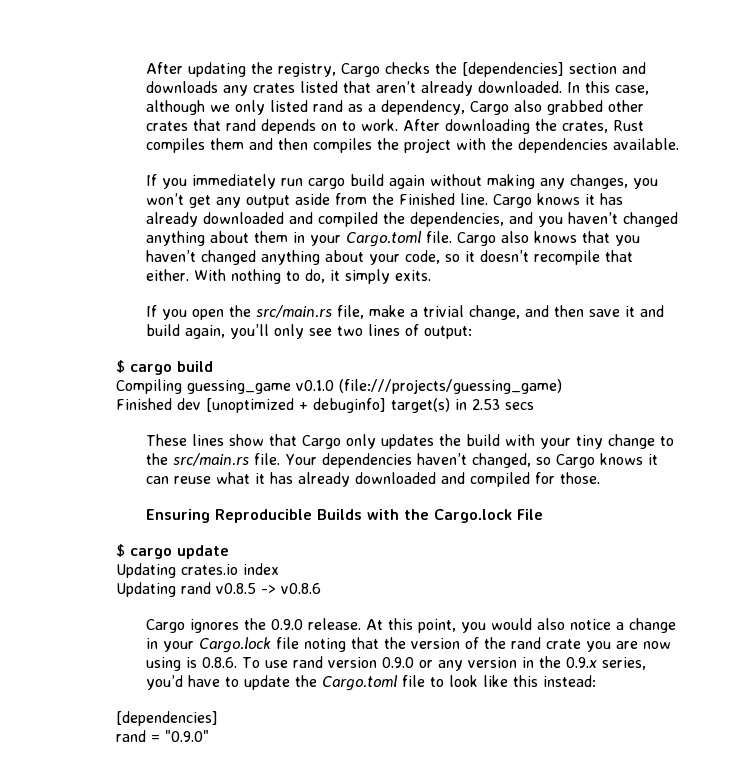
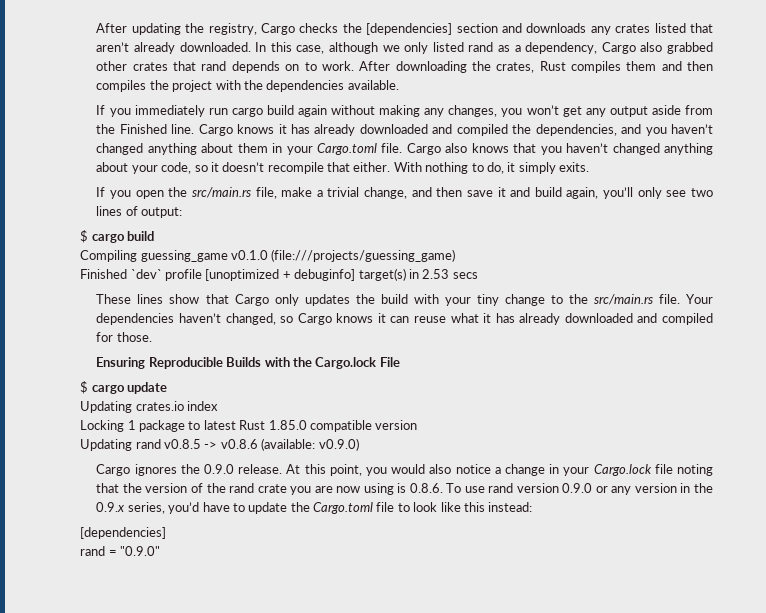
- Finished dev [unoptimized + debuginfo] target(s) in 2.53 secs
+ Finished `dev` profile [unoptimized + debuginfo] target(s) in 2.53 secs
+ Locking 1 package to latest Rust 1.85.0 compatible version
- Updating rand v0.8.5 -> v0.8.6
+ Updating rand v0.8.5 -> v0.8.6 (available: v0.9.0)

